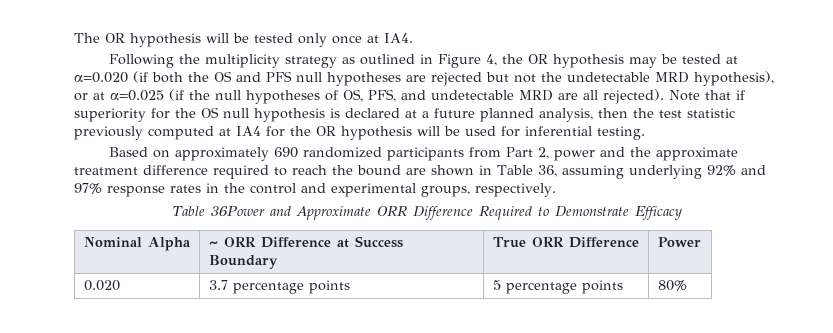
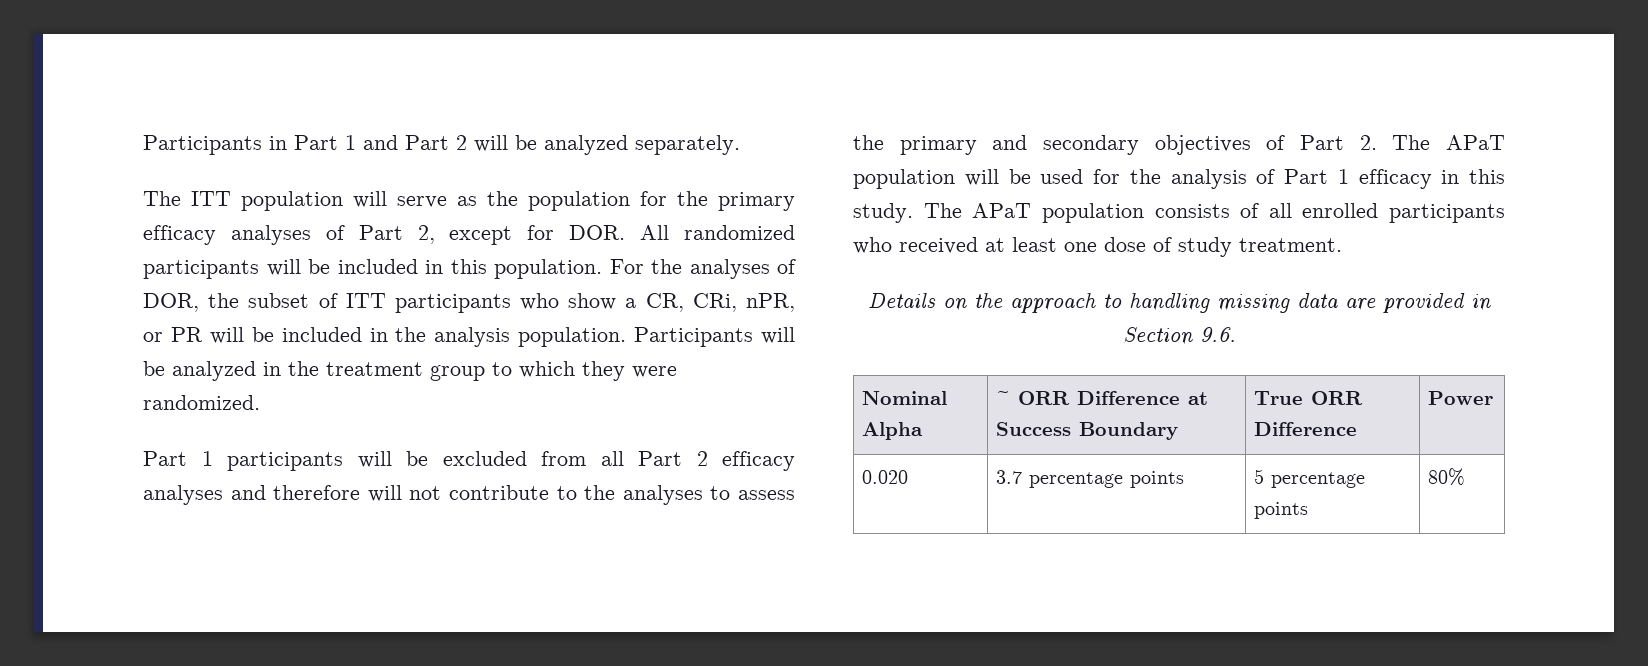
- The OR hypothesis will be tested only once at IA4.
- Following the multiplicity strategy as outlined in Figure 4, the OR hypothesis may be tested at α=0.020 (if both the OS and PFS null hypotheses are rejected but not the undetectable MRD hypothesis), or at α=0.025 (if the null hypotheses of OS, PFS, and undetectable MRD are all rejected). Note that if superiority for the OS null hypothesis is declared at a future planned analysis, then the test statistic previously computed at IA4 for the OR hypothesis will be used for inferential testing.
- Based on approximately 690 randomized participants from Part 2, power and the approximate treatment difference required to reach the bound are shown in Table 36, assuming underlying 92% and 97% response rates in the control and experimental groups, respectively.
- Table 36Power and Approximate ORR Difference Required to Demonstrate Efficacy
+ Participants in Part 1 and Part 2 will be analyzed separately.
+ The ITT population will serve as the population for the primary efficacy analyses of Part 2, except for DOR. All randomized participants will be included in this population. For the analyses of DOR, the subset of ITT participants who show a CR, CRi, nPR, or PR will be included in the analysis population. Participants will be analyzed in the treatment group to which they were randomized.
+ Part 1 participants will be excluded from all Part 2 efficacy analyses and therefore will not contribute to the analyses to assess the primary and secondary objectives of Part 2. The APaT population will be used for the analysis of Part 1 efficacy in this study. The APaT population consists of all enrolled participants who received at least one dose of study treatment.
+ Details on the approach to handling missing data are provided in Section 9.6.

